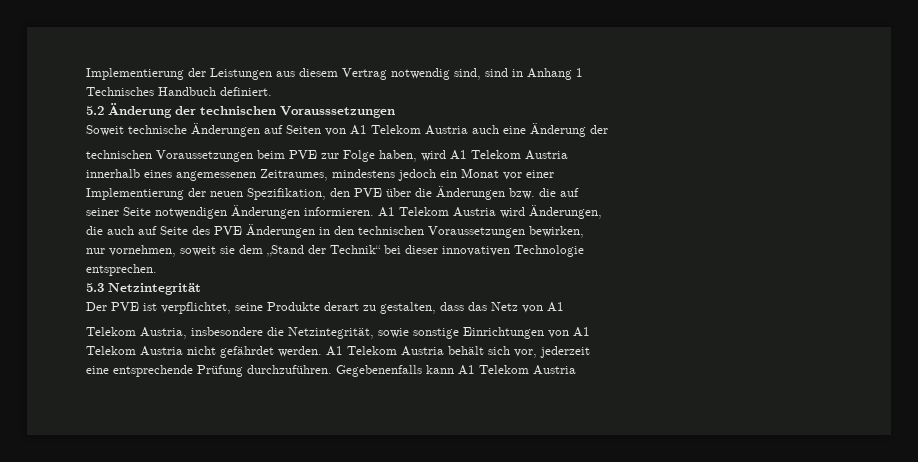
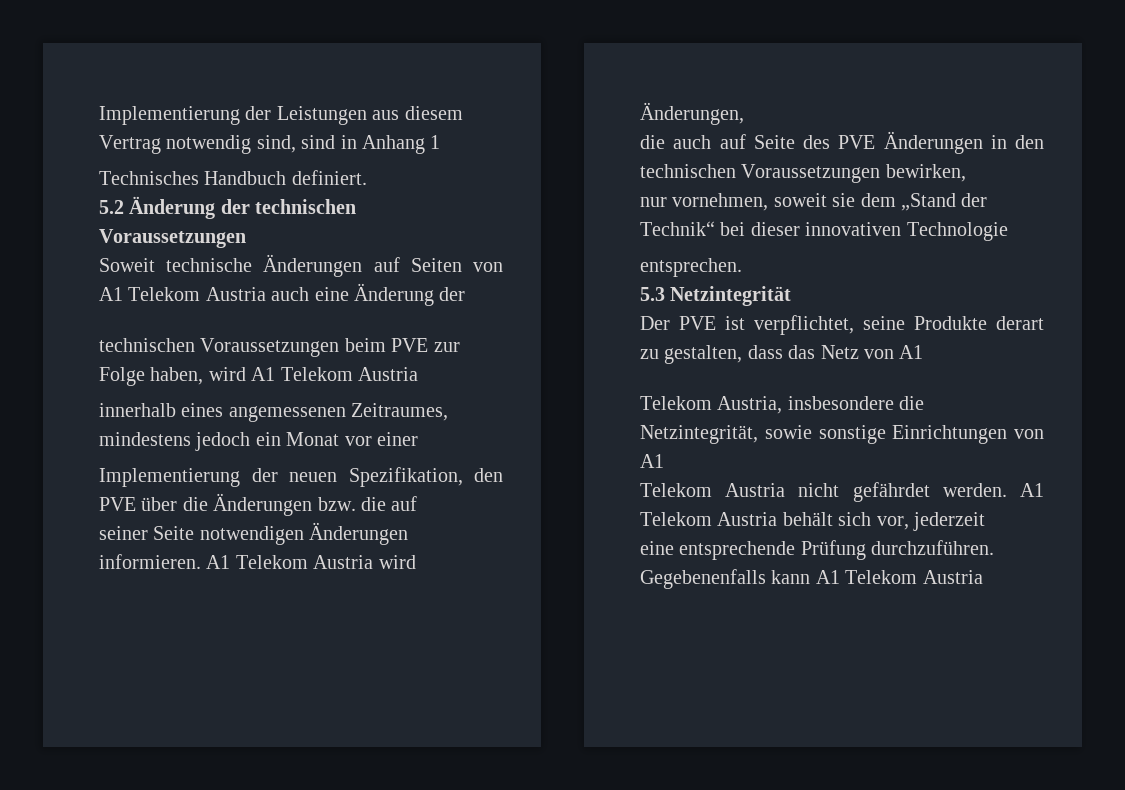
- 5.2 Änderung der technischen Vorausssetzungen
+ 5.2 Änderung der technischen Voraussetzungen

